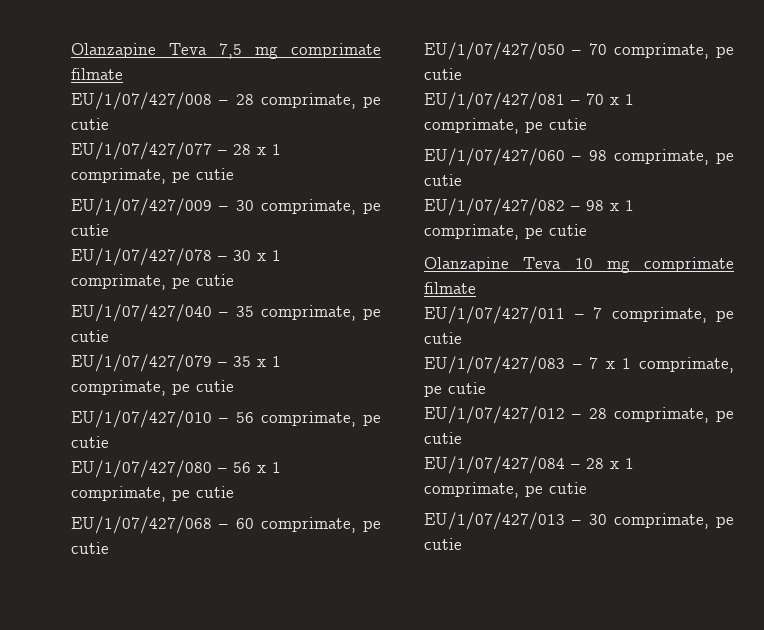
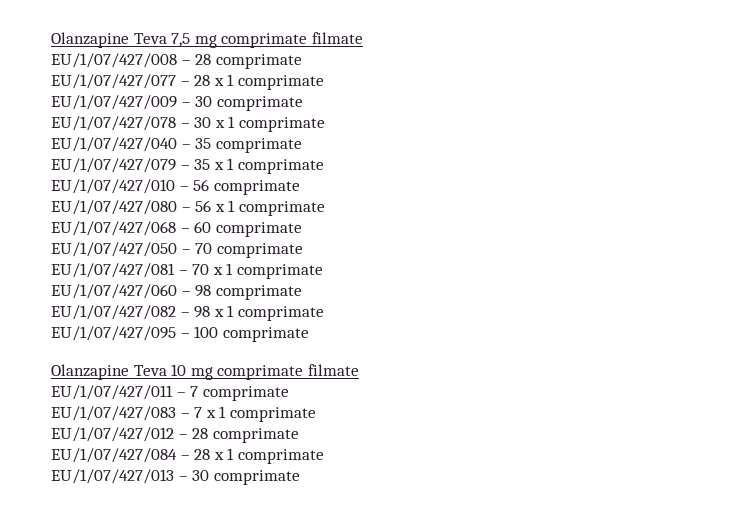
- EU/1/07/427/008 – 28 comprimate, pe cutie
+ EU/1/07/427/008 – 28 comprimate
- EU/1/07/427/077 – 28 x 1 comprimate, pe cutie
+ EU/1/07/427/077 – 28 x 1 comprimate
- EU/1/07/427/009 – 30 comprimate, pe cutie
+ EU/1/07/427/009 – 30 comprimate
- EU/1/07/427/078 – 30 x 1 comprimate, pe cutie
+ EU/1/07/427/078 – 30 x 1 comprimate
- EU/1/07/427/040 – 35 comprimate, pe cutie
+ EU/1/07/427/040 – 35 comprimate
- EU/1/07/427/079 – 35 x 1 comprimate, pe cutie
+ EU/1/07/427/079 – 35 x 1 comprimate
- EU/1/07/427/010 – 56 comprimate, pe cutie
+ EU/1/07/427/010 – 56 comprimate
- EU/1/07/427/080 – 56 x 1 comprimate, pe cutie
+ EU/1/07/427/080 – 56 x 1 comprimate
- EU/1/07/427/068 – 60 comprimate, pe cutie
+ EU/1/07/427/068 – 60 comprimate
- EU/1/07/427/050 – 70 comprimate, pe cutie
+ EU/1/07/427/050 – 70 comprimate
- EU/1/07/427/081 – 70 x 1 comprimate, pe cutie
+ EU/1/07/427/081 – 70 x 1 comprimate
- EU/1/07/427/060 – 98 comprimate, pe cutie
+ EU/1/07/427/060 – 98 comprimate
- EU/1/07/427/082 – 98 x 1 comprimate, pe cutie
+ EU/1/07/427/082 – 98 x 1 comprimate
+ EU/1/07/427/095 – 100 comprimate
- EU/1/07/427/011 – 7 comprimate, pe cutie
+ EU/1/07/427/011 – 7 comprimate
- EU/1/07/427/083 – 7 x 1 comprimate, pe cutie
+ EU/1/07/427/083 – 7 x 1 comprimate
- EU/1/07/427/012 – 28 comprimate, pe cutie
+ EU/1/07/427/012 – 28 comprimate
- EU/1/07/427/084 – 28 x 1 comprimate, pe cutie
+ EU/1/07/427/084 – 28 x 1 comprimate
- EU/1/07/427/013 – 30 comprimate, pe cutie
+ EU/1/07/427/013 – 30 comprimate

